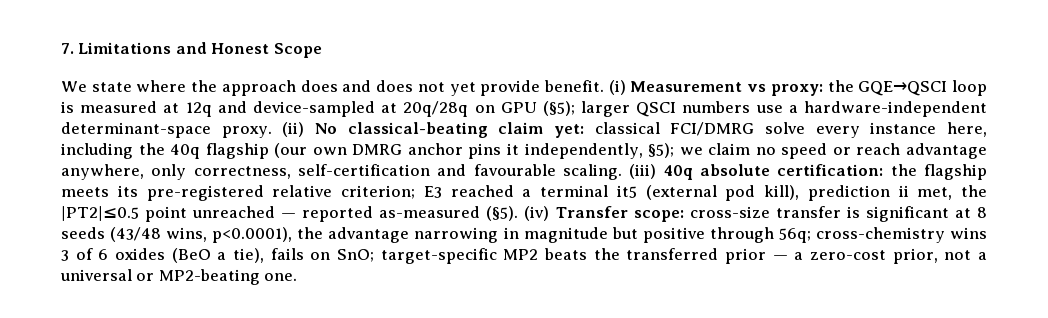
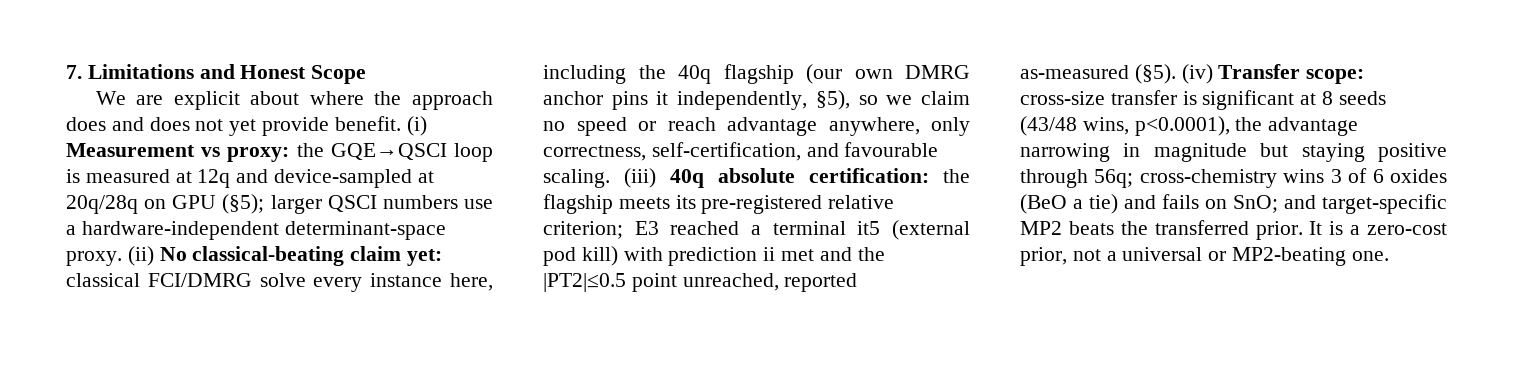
- We state where the approach does and does not yet provide benefit.
+ We are explicit about where the approach does and does not yet provide benefit.
- (ii) No classical-beating claim yet: classical FCI/DMRG solve every instance here, including the 40q flagship (our own DMRG anchor pins it independently, §5); we claim no speed or reach advantage anywhere, only correctness, self-certification and favourable scaling.
+ (ii) No classical-beating claim yet: classical FCI/DMRG solve every instance here, including the 40q flagship (our own DMRG anchor pins it independently, §5), so we claim no speed or reach advantage anywhere, only correctness, self-certification, and favourable scaling.
- (iii) 40q absolute certification: the flagship meets its pre-registered relative criterion; E3 reached a terminal it5 (external pod kill), prediction ii met, the |PT2|≤0.5 point unreached — reported as-measured (§5).
+ (iii) 40q absolute certification: the flagship meets its pre-registered relative criterion; E3 reached a terminal it5 (external pod kill) with prediction ii met and the |PT2|≤0.5 point unreached, reported as-measured (§5).
- (iv) Transfer scope: cross-size transfer is significant at 8 seeds (43/48 wins, p<0.0001), the advantage narrowing in magnitude but positive through 56q; cross-chemistry wins 3 of 6 oxides (BeO a tie), fails on SnO; target-specific MP2 beats the transferred prior — a zero-cost prior, not a universal or MP2-beating one.
+ (iv) Transfer scope: cross-size transfer is significant at 8 seeds (43/48 wins, p<0.0001), the advantage narrowing in magnitude but staying positive through 56q; cross-chemistry wins 3 of 6 oxides (BeO a tie) and fails on SnO; and target-specific MP2 beats the transferred prior. It is a zero-cost prior, not a universal or MP2-beating one.

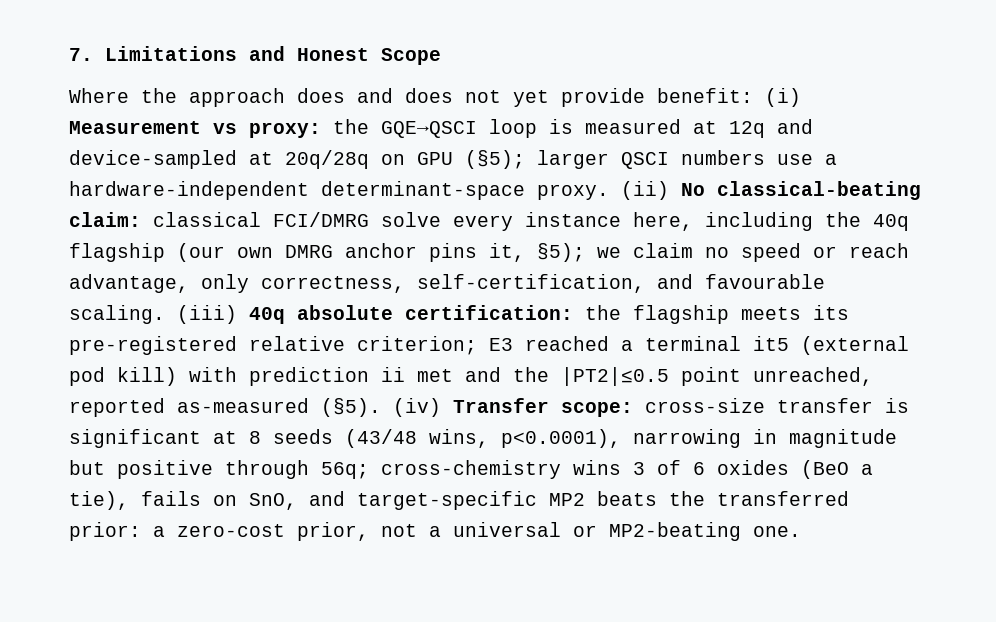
- We are explicit about where the approach does and does not yet provide benefit. (i) Measurement vs proxy: the GQE→QSCI loop is measured at 12q and device-sampled at 20q/28q on GPU (§5); larger QSCI numbers use a hardware-independent determinant-space proxy.
+ Where the approach does and does not yet provide benefit: (i) Measurement vs proxy: the GQE→QSCI loop is measured at 12q and device-sampled at 20q/28q on GPU (§5); larger QSCI numbers use a hardware-independent determinant-space proxy.
- (ii) No classical-beating claim yet: classical FCI/DMRG solve every instance here, including the 40q flagship (our own DMRG anchor pins it independently, §5), so we claim no speed or reach advantage anywhere, only correctness, self-certification, and favourable scaling.
+ (ii) No classical-beating claim: classical FCI/DMRG solve every instance here, including the 40q flagship (our own DMRG anchor pins it, §5); we claim no speed or reach advantage, only correctness, self-certification, and favourable scaling.
- (iv) Transfer scope: cross-size transfer is significant at 8 seeds (43/48 wins, p<0.0001), the advantage narrowing in magnitude but staying positive through 56q; cross-chemistry wins 3 of 6 oxides (BeO a tie) and fails on SnO; and target-specific MP2 beats the transferred prior. It is a zero-cost prior, not a universal or MP2-beating one.
+ (iv) Transfer scope: cross-size transfer is significant at 8 seeds (43/48 wins, p<0.0001), narrowing in magnitude but positive through 56q; cross-chemistry wins 3 of 6 oxides (BeO a tie), fails on SnO, and target-specific MP2 beats the transferred prior: a zero-cost prior, not a universal or MP2-beating one.

